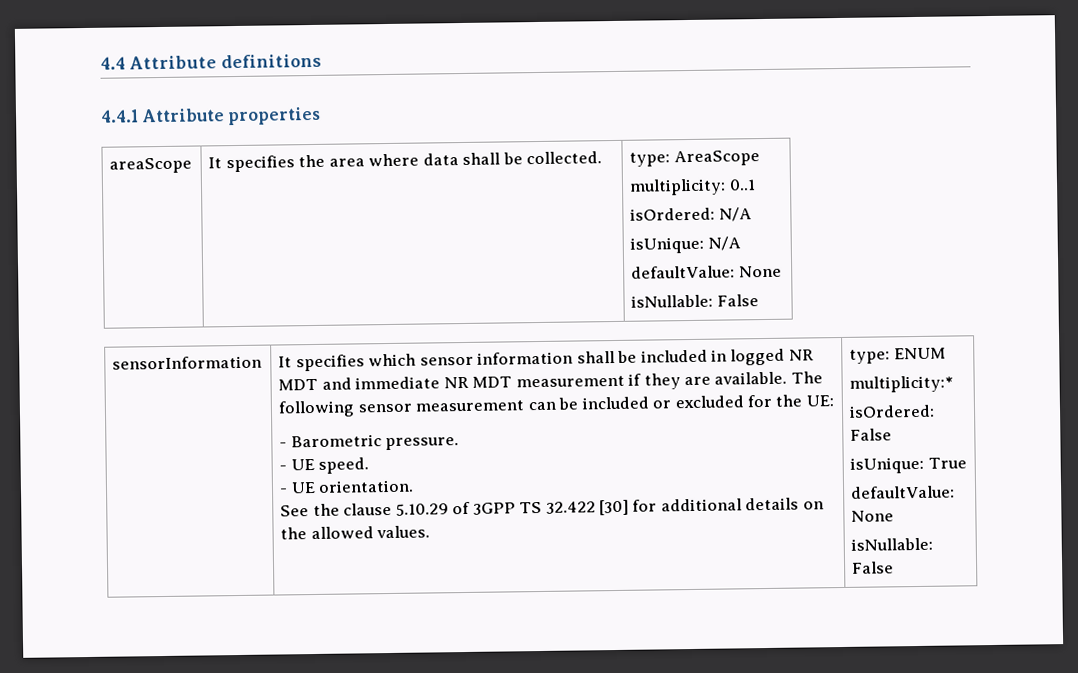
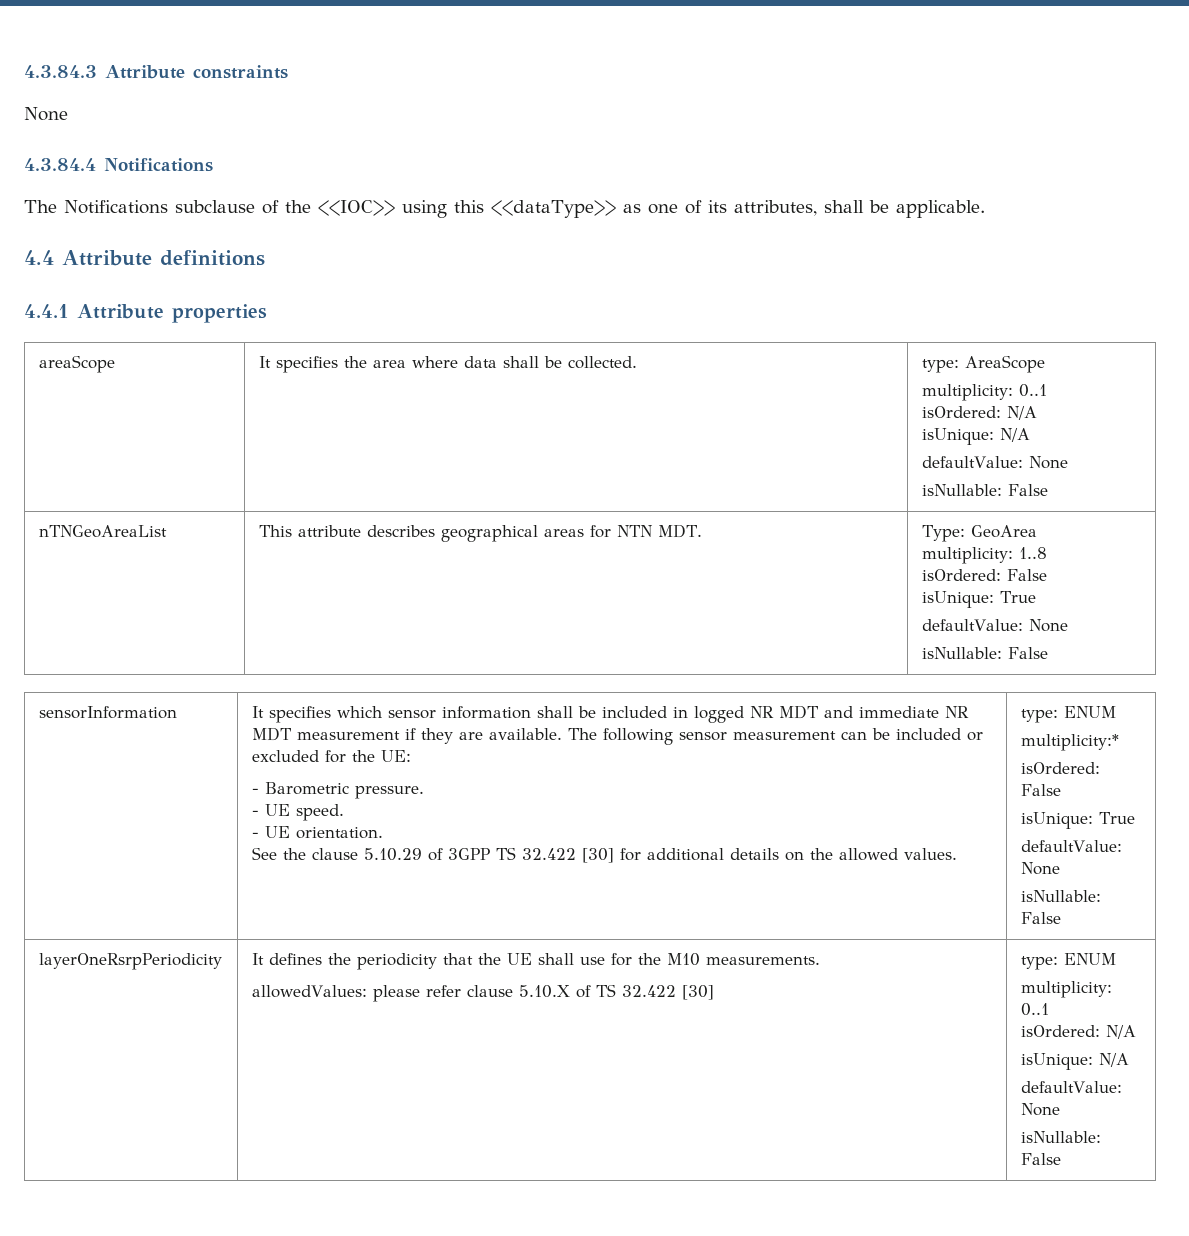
+ 4.3.84.3 Attribute constraints
+ None
+ 4.3.84.4 Notifications
+ The Notifications subclause of the <<IOC>> using this <<dataType>> as one of its attributes, shall be applicable.
+ nTNGeoAreaList | This attribute describes geographical areas for NTN MDT. | Type: GeoArea
+ multiplicity: 1..8
+ isOrdered: False
+ isUnique: True
+ defaultValue: None
+ isNullable: False
+ layerOneRsrpPeriodicity | It defines the periodicity that the UE shall use for the M10 measurements.
+ allowedValues: please refer clause 5.10.X of TS 32.422 [30] | type: ENUM
+ multiplicity: 0..1
+ isOrdered: N/A
+ isUnique: N/A
+ defaultValue: None
+ isNullable: False

